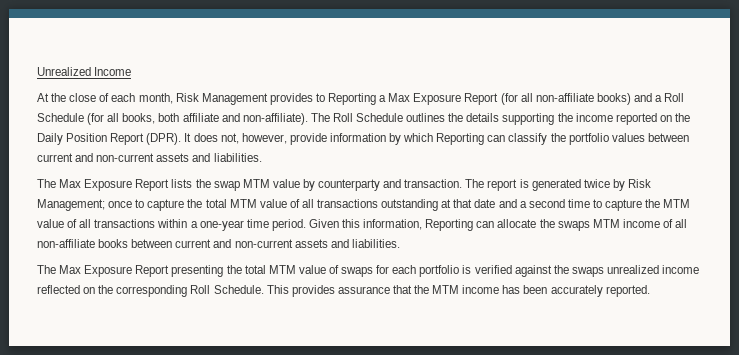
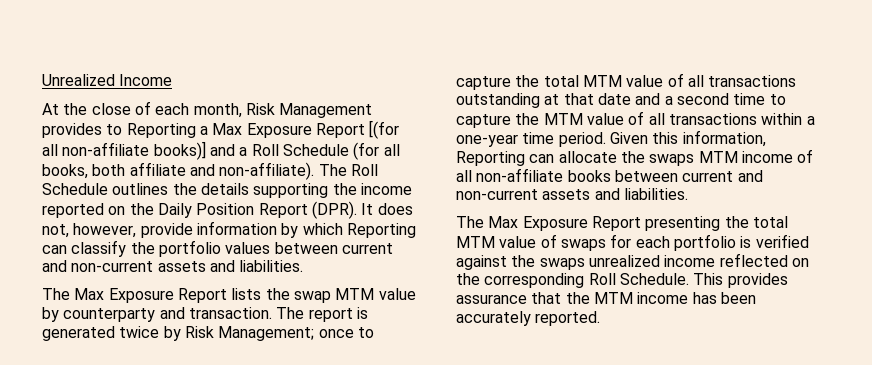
- At the close of each month, Risk Management provides to Reporting a Max Exposure Report (for all non-affiliate books) and a Roll Schedule (for all books, both affiliate and non-affiliate).
+ At the close of each month, Risk Management provides to Reporting a Max Exposure Report [(for all non-affiliate books)] and a Roll Schedule (for all books, both affiliate and non-affiliate).

